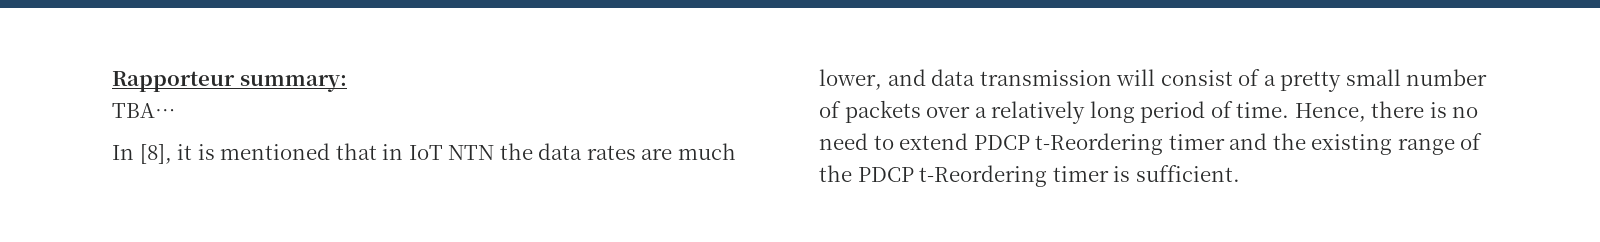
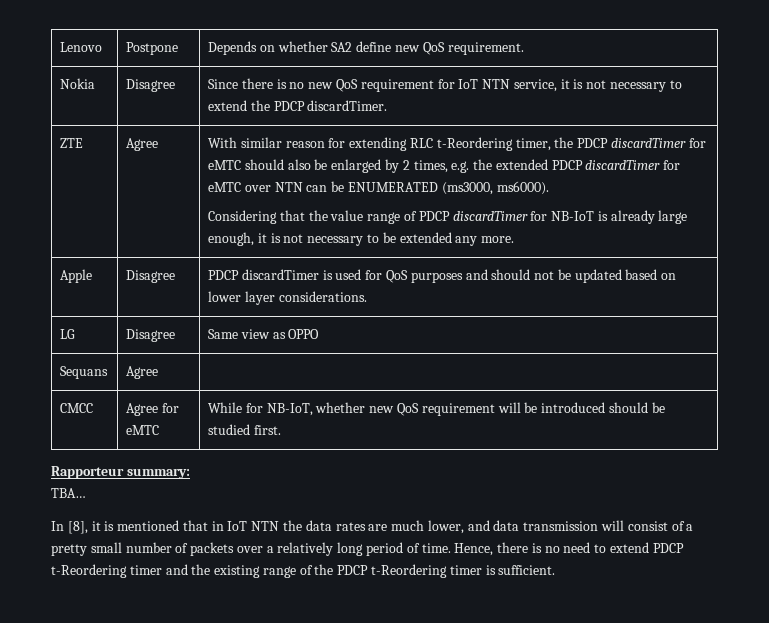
+ Lenovo | Postpone | Depends on whether SA2 define new QoS requirement.
+ Nokia | Disagree | Since there is no new QoS requirement for IoT NTN service, it is not necessary to extend the PDCP discardTimer.
+ ZTE | Agree | With similar reason for extending RLC t-Reordering timer, the PDCP discardTimer for eMTC should also be enlarged by 2 times, e.g. the extended PDCP discardTimer for eMTC over NTN can be ENUMERATED (ms3000, ms6000).
+ Considering that the value range of PDCP discardTimer for NB-IoT is already large enough, it is not necessary to be extended any more.
+ Apple | Disagree | PDCP discardTimer is used for QoS purposes and should not be updated based on lower layer considerations.
+ LG | Disagree | Same view as OPPO
+ Sequans | Agree |
+ CMCC | Agree for eMTC | While for NB-IoT, whether new QoS requirement will be introduced should be studied first.

